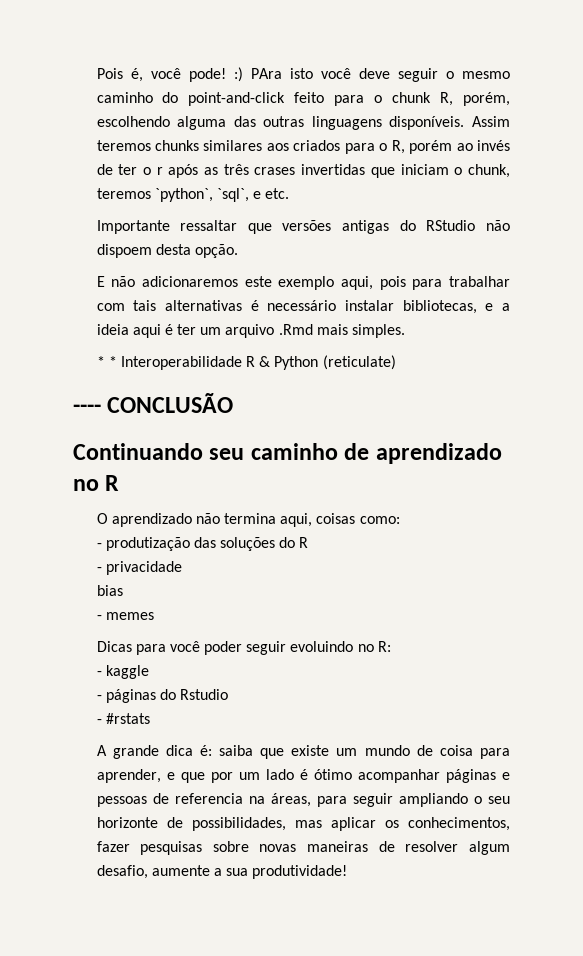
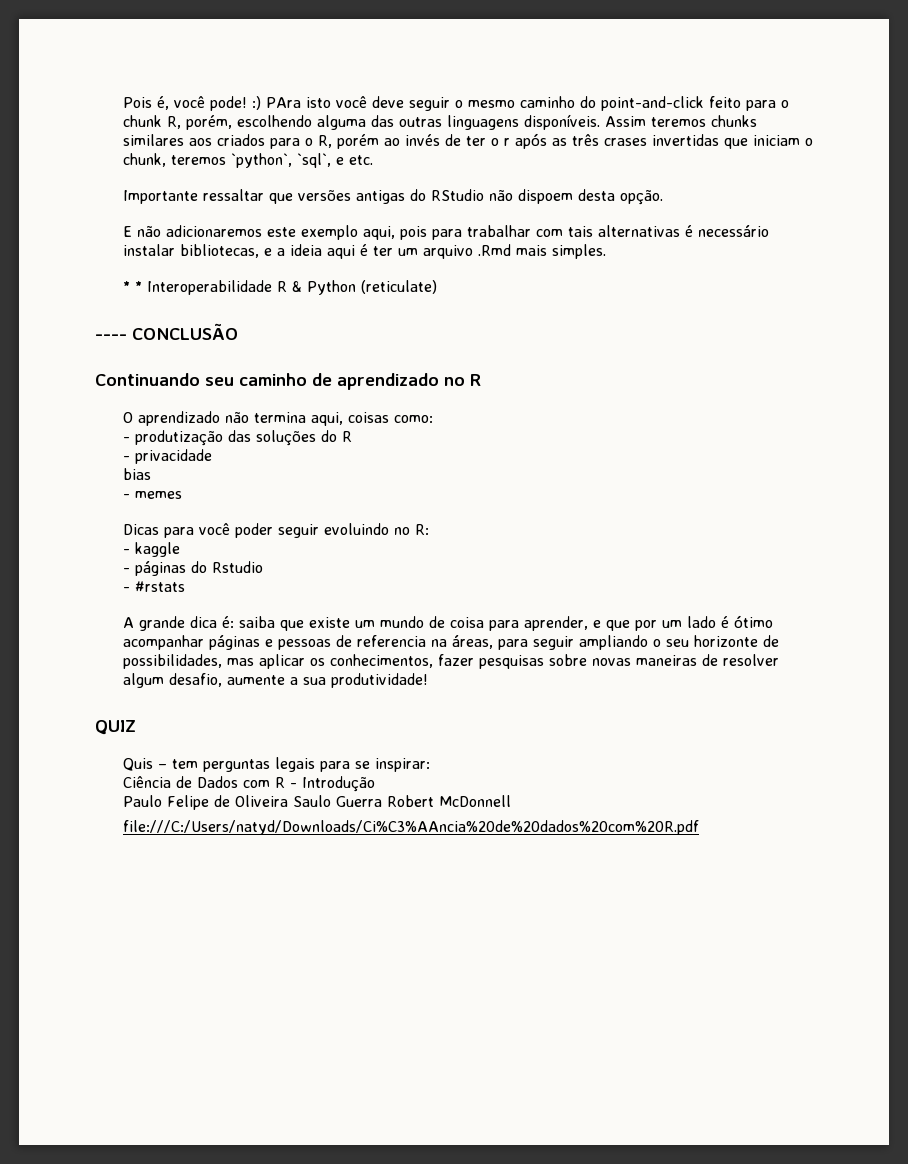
+ QUIZ
+ Quis – tem perguntas legais para se inspirar:
+ Ciência de Dados com R - Introdução
+ Paulo Felipe de Oliveira Saulo Guerra Robert McDonnell
+ file:///C:/Users/natyd/Downloads/Ci%C3%AAncia%20de%20dados%20com%20R.pdf

